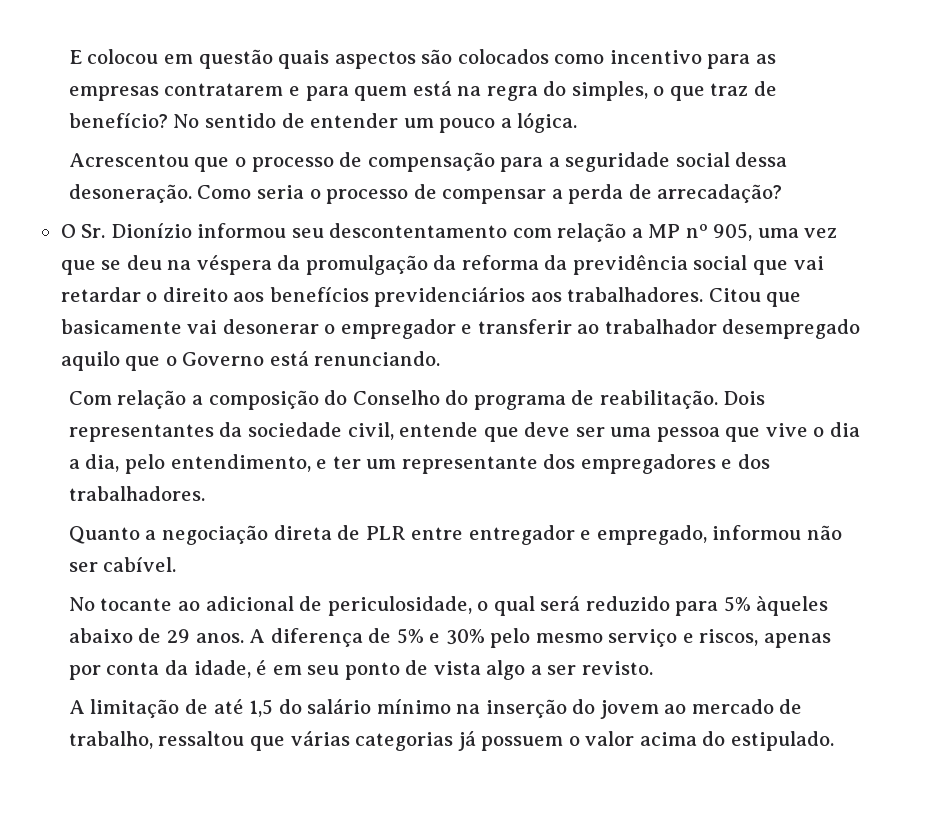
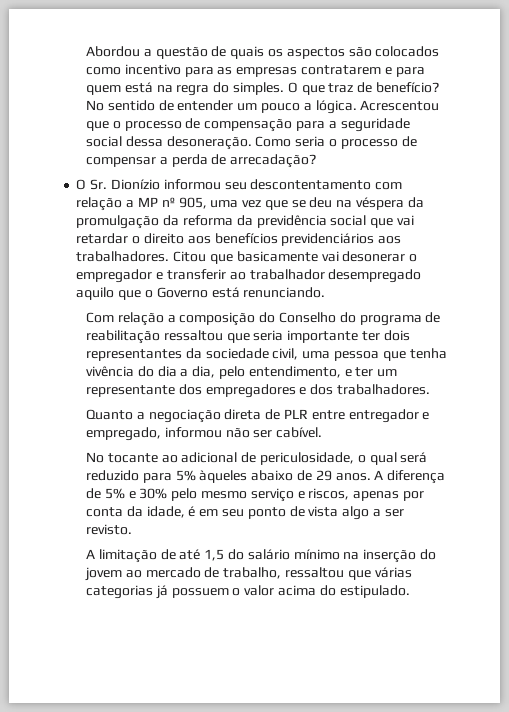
- E colocou em questão quais aspectos são colocados como incentivo para as empresas contratarem e para quem está na regra do simples, o que traz de benefício?
+ Abordou a questão de quais os aspectos são colocados como incentivo para as empresas contratarem e para quem está na regra do simples. O que traz de benefício?
- No sentido de entender um pouco a lógica.
- Acrescentou que o processo de compensação para a seguridade social dessa desoneração.
+ No sentido de entender um pouco a lógica. Acrescentou que o processo de compensação para a seguridade social dessa desoneração.
- Com relação a composição do Conselho do programa de reabilitação. Dois representantes da sociedade civil, entende que deve ser uma pessoa que vive o dia a dia, pelo entendimento, e ter um representante dos empregadores e dos trabalhadores.
+ Com relação a composição do Conselho do programa de reabilitação ressaltou que seria importante ter dois representantes da sociedade civil, uma pessoa que tenha vivência do dia a dia, pelo entendimento, e ter um representante dos empregadores e dos trabalhadores.

